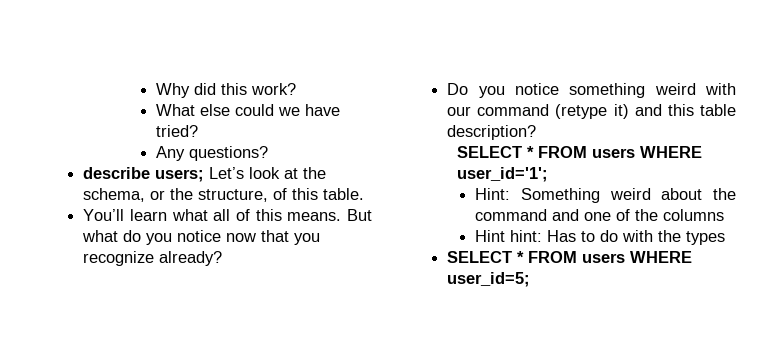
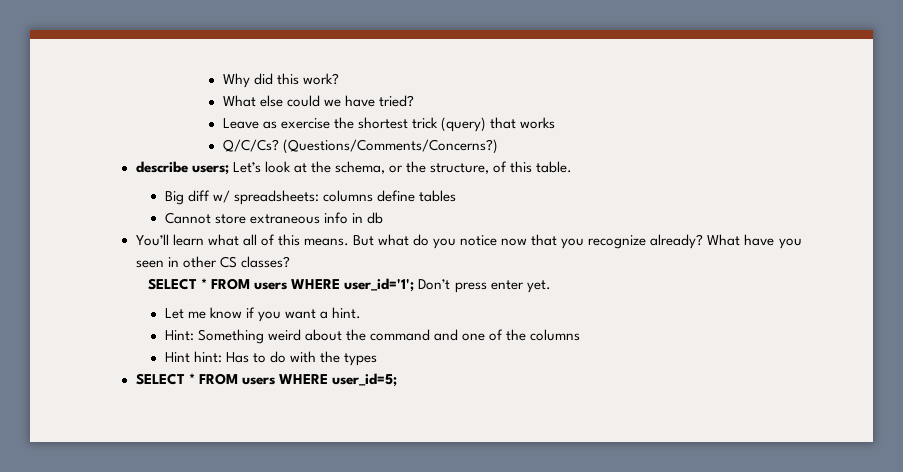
- Any questions?
+ Leave as exercise the shortest trick (query) that works
+ Q/C/Cs? (Questions/Comments/Concerns?)
+ Big diff w/ spreadsheets: columns define tables
+ Cannot store extraneous info in db
- But what do you notice now that you recognize already?
- Do you notice something weird with our command (retype it) and this table description?
+ But what do you notice now that you recognize already? What have you seen in other CS classes?
- SELECT * FROM users WHERE user_id='1';
+ SELECT * FROM users WHERE user_id='1'; Don’t press enter yet.
+ Let me know if you want a hint.

